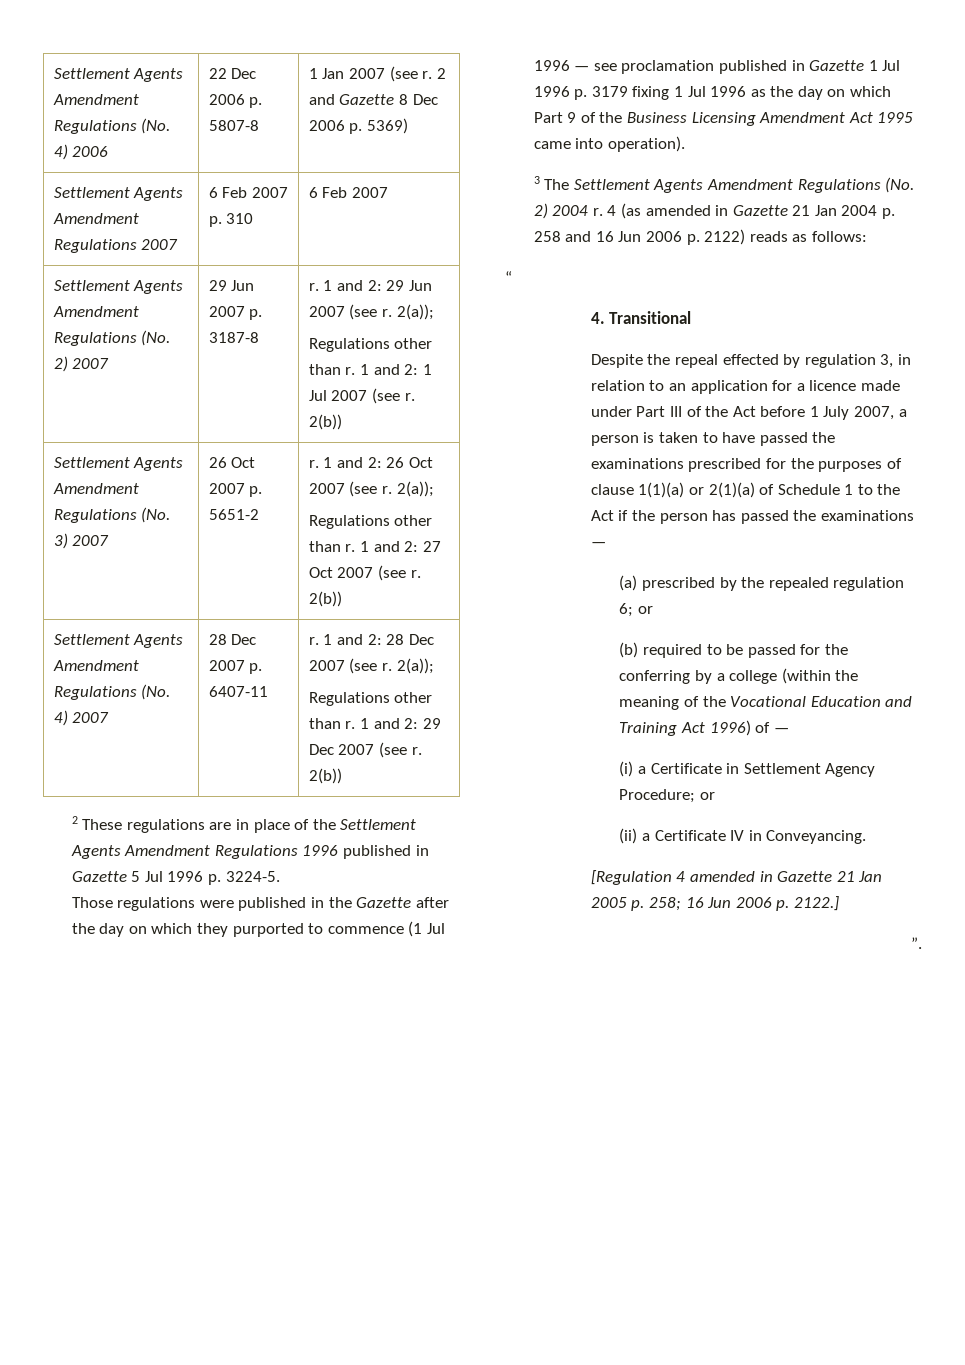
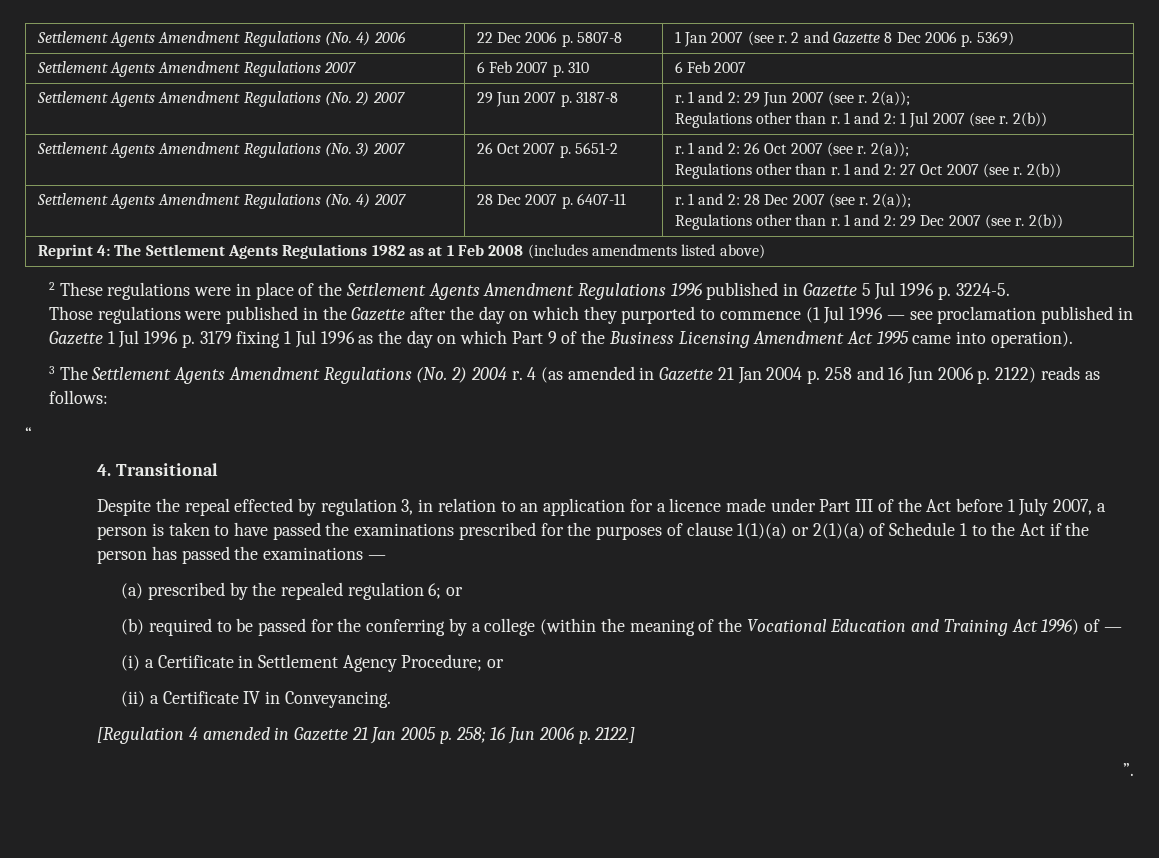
+ Reprint 4: The Settlement Agents Regulations 1982 as at 1 Feb 2008 (includes amendments listed above)
- 2 These regulations are in place of the Settlement Agents Amendment Regulations 1996 published in Gazette 5 Jul 1996 p. 3224-5.
+ 2 These regulations were in place of the Settlement Agents Amendment Regulations 1996 published in Gazette 5 Jul 1996 p. 3224-5.

